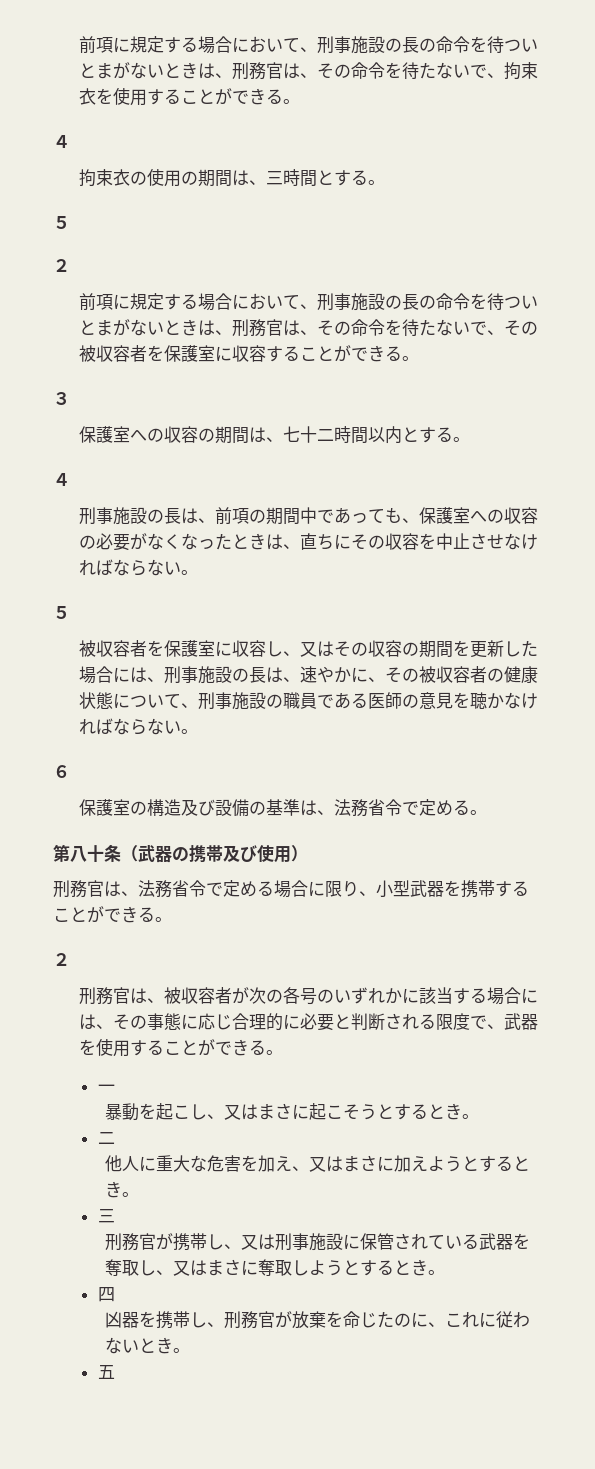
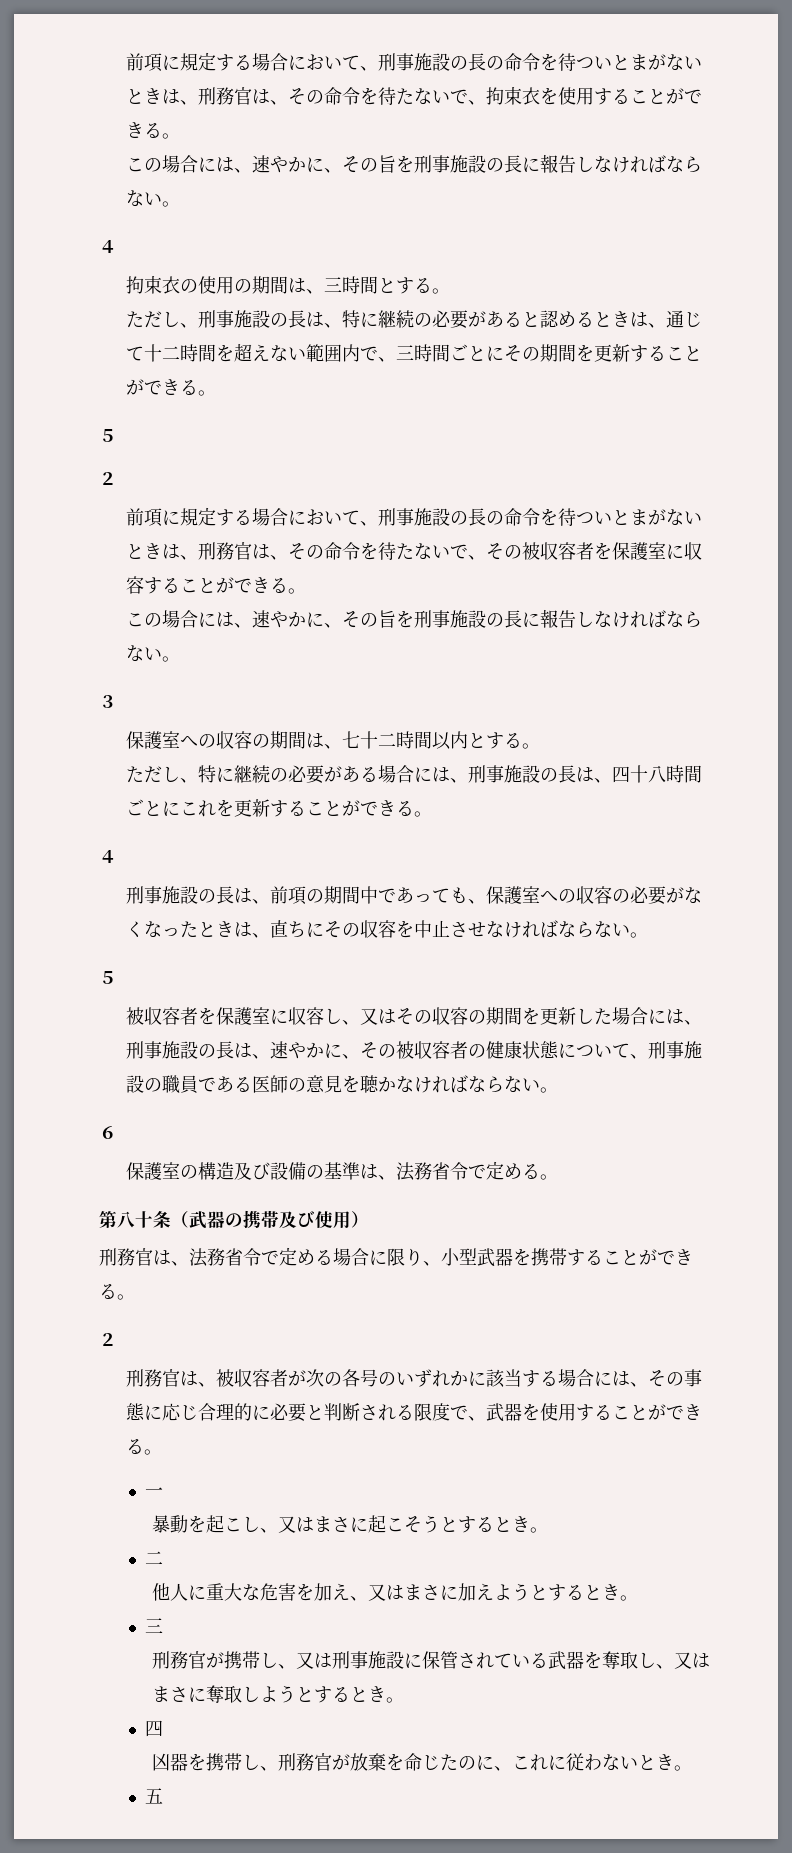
  前項に規定する場合において、刑事施設の長の命令を待ついとまがないときは、刑務官は、その命令を待たないで、拘束衣を使用することができる。
+ この場合には、速やかに、その旨を刑事施設の長に報告しなければならない。
+ ただし、刑事施設の長は、特に継続の必要があると認めるときは、通じて十二時間を超えない範囲内で、三時間ごとにその期間を更新することができる。
  前項に規定する場合において、刑事施設の長の命令を待ついとまがないときは、刑務官は、その命令を待たないで、その被収容者を保護室に収容することができる。
+ この場合には、速やかに、その旨を刑事施設の長に報告しなければならない。
+ ただし、特に継続の必要がある場合には、刑事施設の長は、四十八時間ごとにこれを更新することができる。

